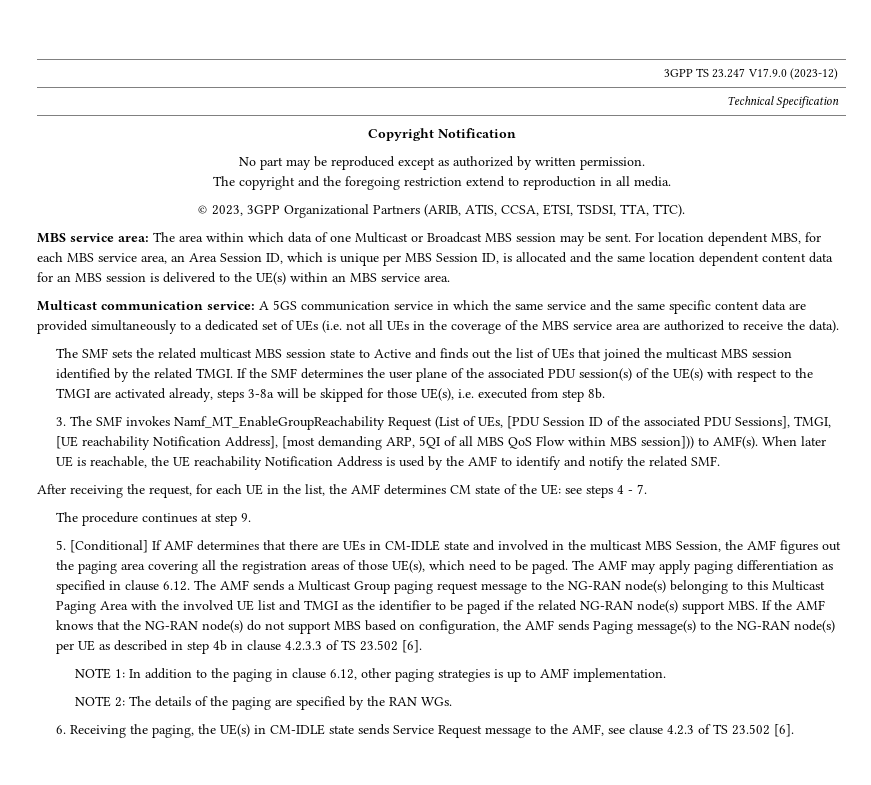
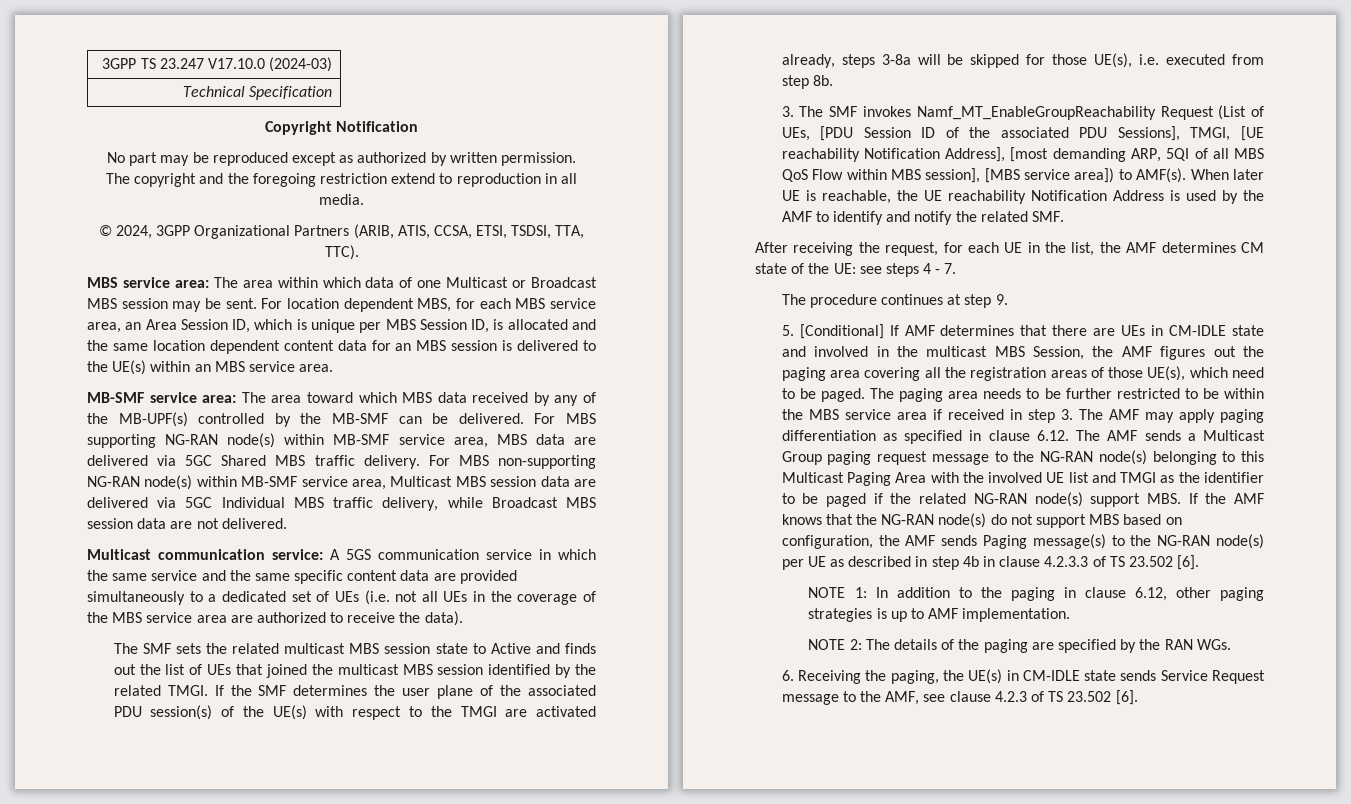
- 3GPP TS 23.247 V17.9.0 (2023-12)
+ 3GPP TS 23.247 V17.10.0 (2024-03)
- © 2023, 3GPP Organizational Partners (ARIB, ATIS, CCSA, ETSI, TSDSI, TTA, TTC).
+ © 2024, 3GPP Organizational Partners (ARIB, ATIS, CCSA, ETSI, TSDSI, TTA, TTC).
+ MB-SMF service area: The area toward which MBS data received by any of the MB-UPF(s) controlled by the MB-SMF can be delivered. For MBS supporting NG-RAN node(s) within MB-SMF service area, MBS data are delivered via 5GC Shared MBS traffic delivery. For MBS non-supporting NG-RAN node(s) within MB-SMF service area, Multicast MBS session data are delivered via 5GC Individual MBS traffic delivery, while Broadcast MBS session data are not delivered.
- 3. The SMF invokes Namf_MT_EnableGroupReachability Request (List of UEs, [PDU Session ID of the associated PDU Sessions], TMGI, [UE reachability Notification Address], [most demanding ARP, 5QI of all MBS QoS Flow within MBS session])) to AMF(s).
+ 3. The SMF invokes Namf_MT_EnableGroupReachability Request (List of UEs, [PDU Session ID of the associated PDU Sessions], TMGI, [UE reachability Notification Address], [most demanding ARP, 5QI of all MBS QoS Flow within MBS session], [MBS service area]) to AMF(s).
- The AMF may apply paging differentiation as specified in clause 6.12. The AMF sends a Multicast Group paging request message to the NG-RAN node(s) belonging to this Multicast Paging Area with the involved UE list and TMGI as the identifier to be paged if the related NG-RAN node(s) support MBS. If the AMF knows that the NG-RAN node(s) do not support MBS based on configuration, the AMF sends Paging message(s) to the NG-RAN node(s) per UE as described in step 4b in clause 4.2.3.3 of TS 23.502 [6].
+ The paging area needs to be further restricted to be within the MBS service area if received in step 3. The AMF may apply paging differentiation as specified in clause 6.12. The AMF sends a Multicast Group paging request message to the NG-RAN node(s) belonging to this Multicast Paging Area with the involved UE list and TMGI as the identifier to be paged if the related NG-RAN node(s) support MBS. If the AMF knows that the NG-RAN node(s) do not support MBS based on configuration, the AMF sends Paging message(s) to the NG-RAN node(s) per UE as described in step 4b in clause 4.2.3.3 of TS 23.502 [6].

